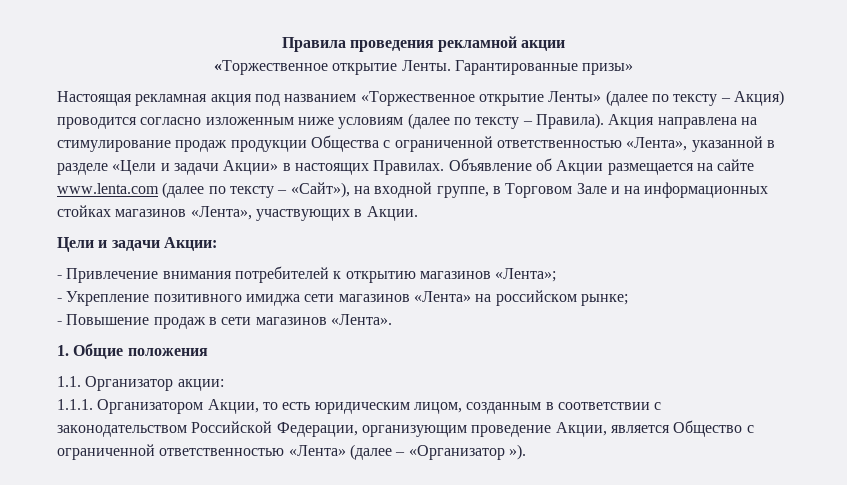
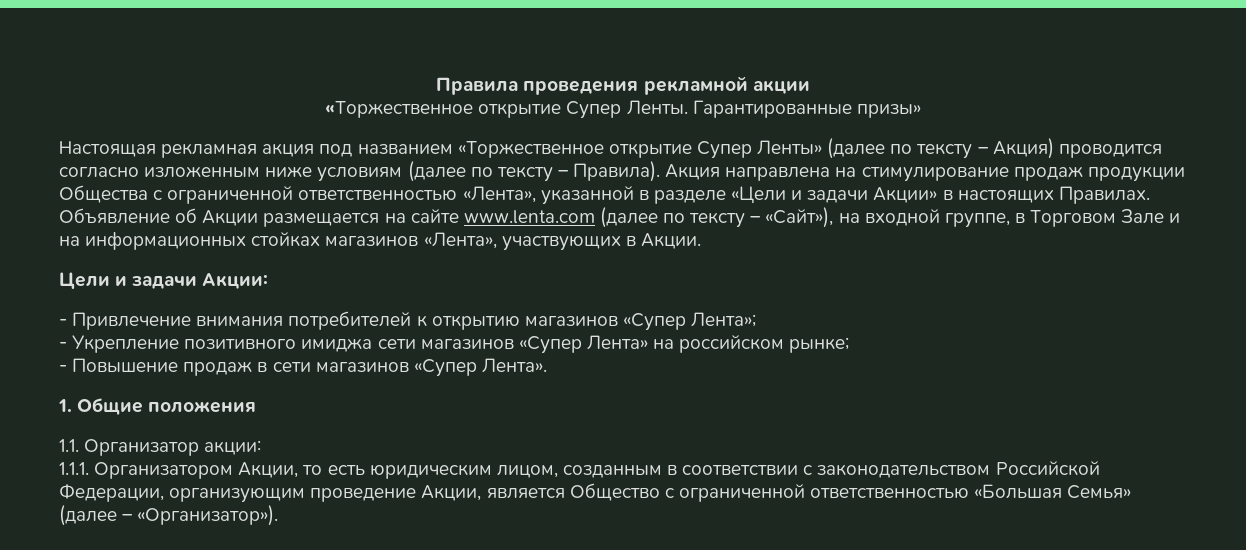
- «Торжественное открытие Ленты.
+ «Торжественное открытие Супер Ленты.
- Настоящая рекламная акция под названием «Торжественное открытие Ленты» (далее по тексту – Акция) проводится согласно изложенным ниже условиям (далее по тексту – Правила).
+ Настоящая рекламная акция под названием «Торжественное открытие Супер Ленты» (далее по тексту – Акция) проводится согласно изложенным ниже условиям (далее по тексту – Правила).
- - Привлечение внимания потребителей к открытию магазинов «Лента»;
+ - Привлечение внимания потребителей к открытию магазинов «Супер Лента»;
- - Укрепление позитивного имиджа сети магазинов «Лента» на российском рынке;
+ - Укрепление позитивного имиджа сети магазинов «Супер Лента» на российском рынке;
- - Повышение продаж в сети магазинов «Лента».
+ - Повышение продаж в сети магазинов «Супер Лента».
- 1.1.1. Организатором Акции, то есть юридическим лицом, созданным в соответствии с законодательством Российской Федерации, организующим проведение Акции, является Общество с ограниченной ответственностью «Лента» (далее – «Организатор »).
+ 1.1.1. Организатором Акции, то есть юридическим лицом, созданным в соответствии с законодательством Российской Федерации, организующим проведение Акции, является Общество с ограниченной ответственностью «Большая Семья» (далее – «Организатор»).

